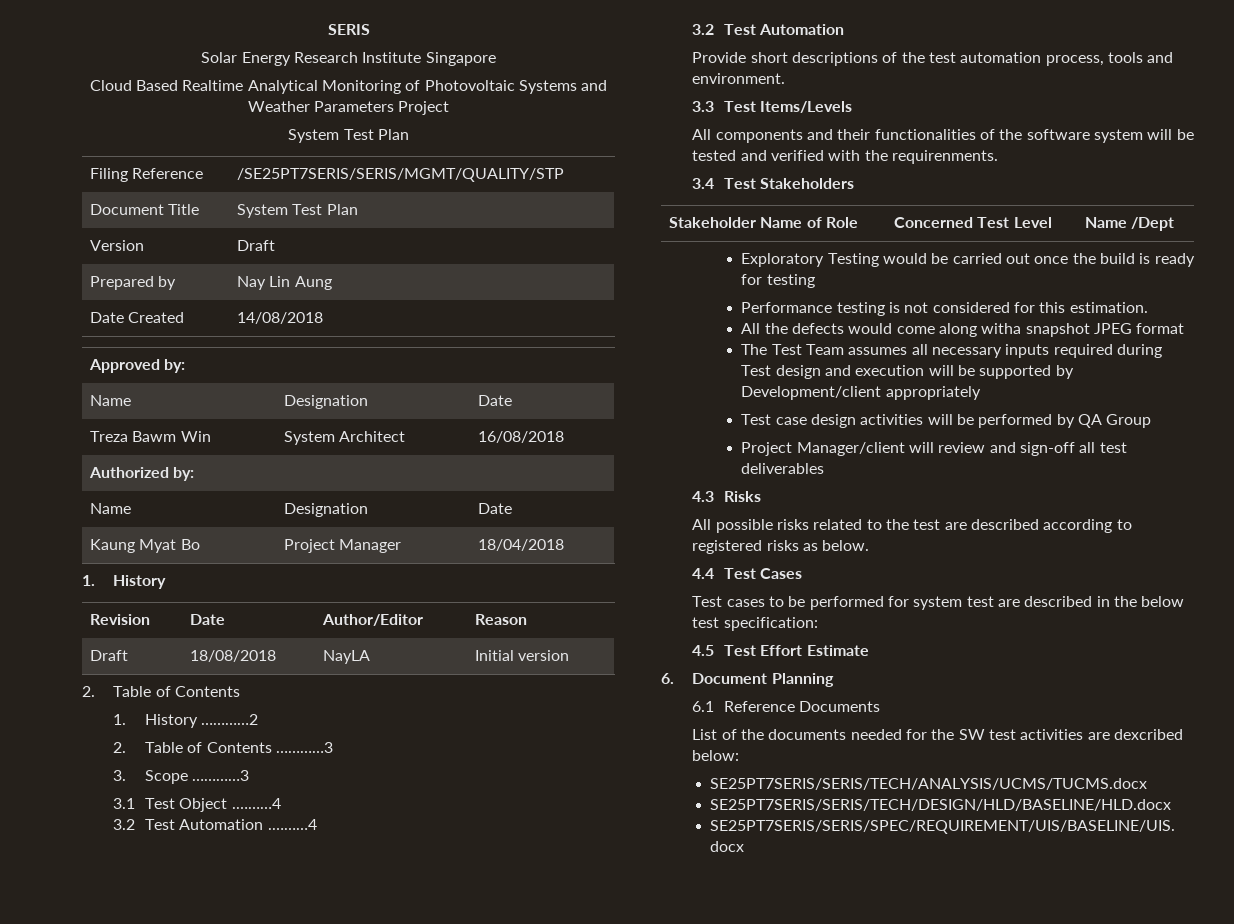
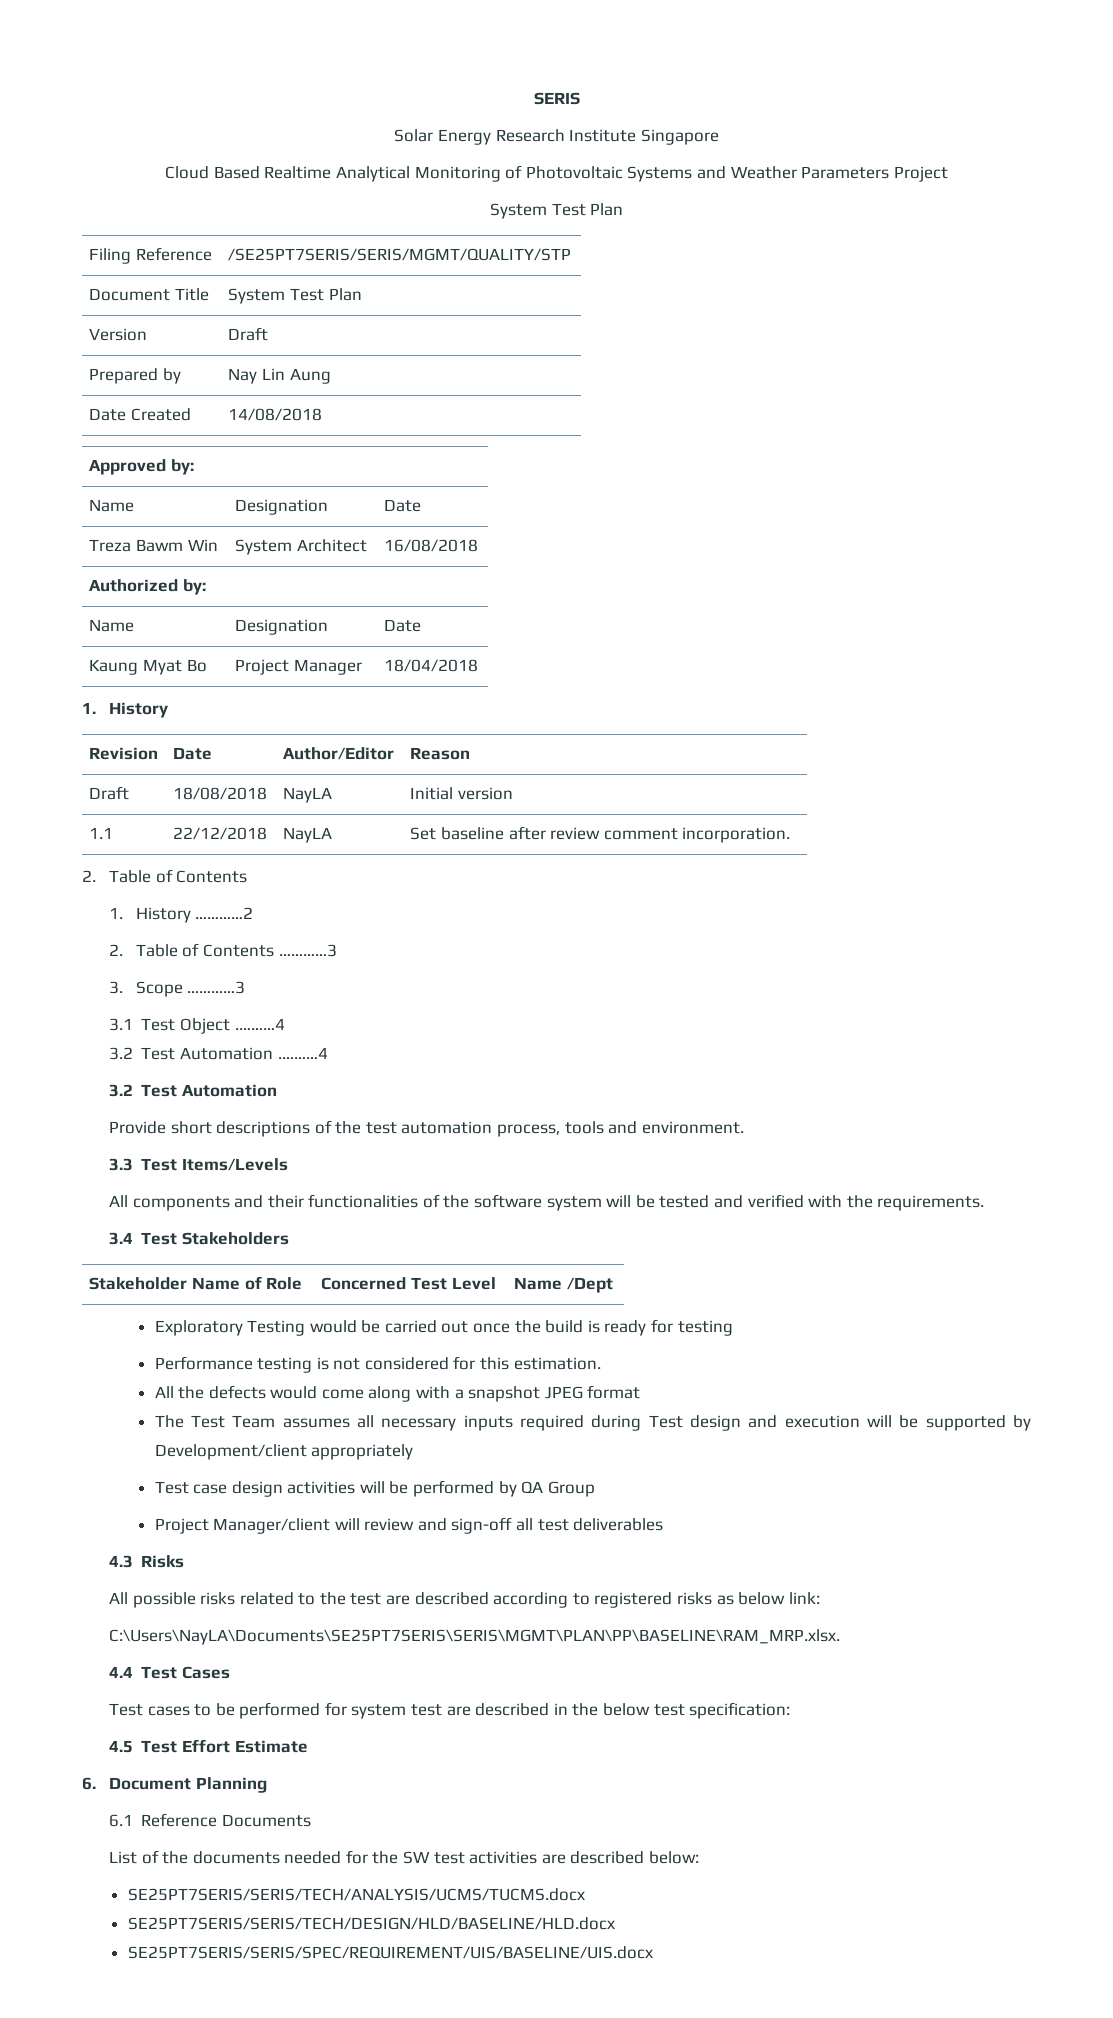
+ 1.1 | 22/12/2018 | NayLA | Set baseline after review comment incorporation.
- All components and their functionalities of the software system will be tested and verified with the requirenments.
+ All components and their functionalities of the software system will be tested and verified with the requirements.
- All the defects would come along witha snapshot JPEG format
+ All the defects would come along with a snapshot JPEG format
- All possible risks related to the test are described according to registered risks as below.
+ All possible risks related to the test are described according to registered risks as below link:
+ C:\Users\NayLA\Documents\SE25PT7SERIS\SERIS\MGMT\PLAN\PP\BASELINE\RAM_MRP.xlsx.
- List of the documents needed for the SW test activities are dexcribed below:
+ List of the documents needed for the SW test activities are described below:

